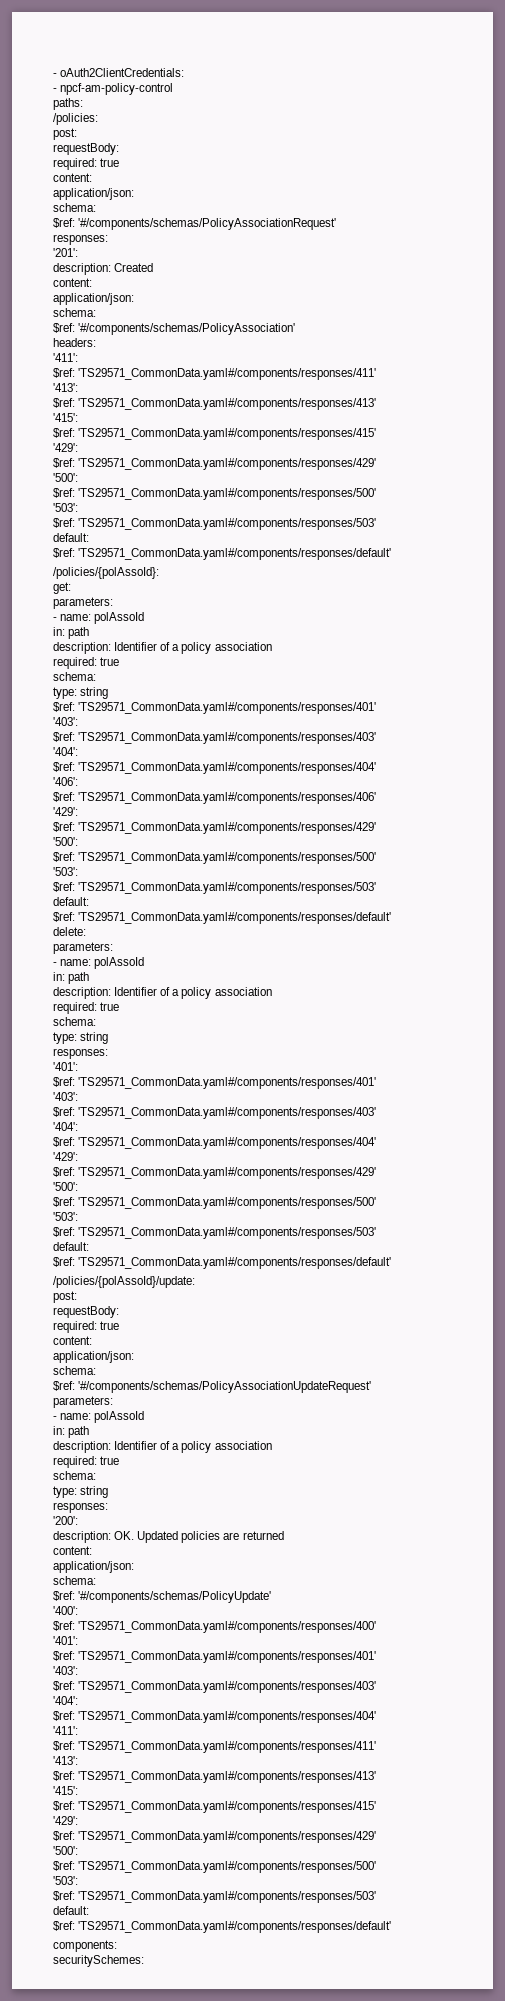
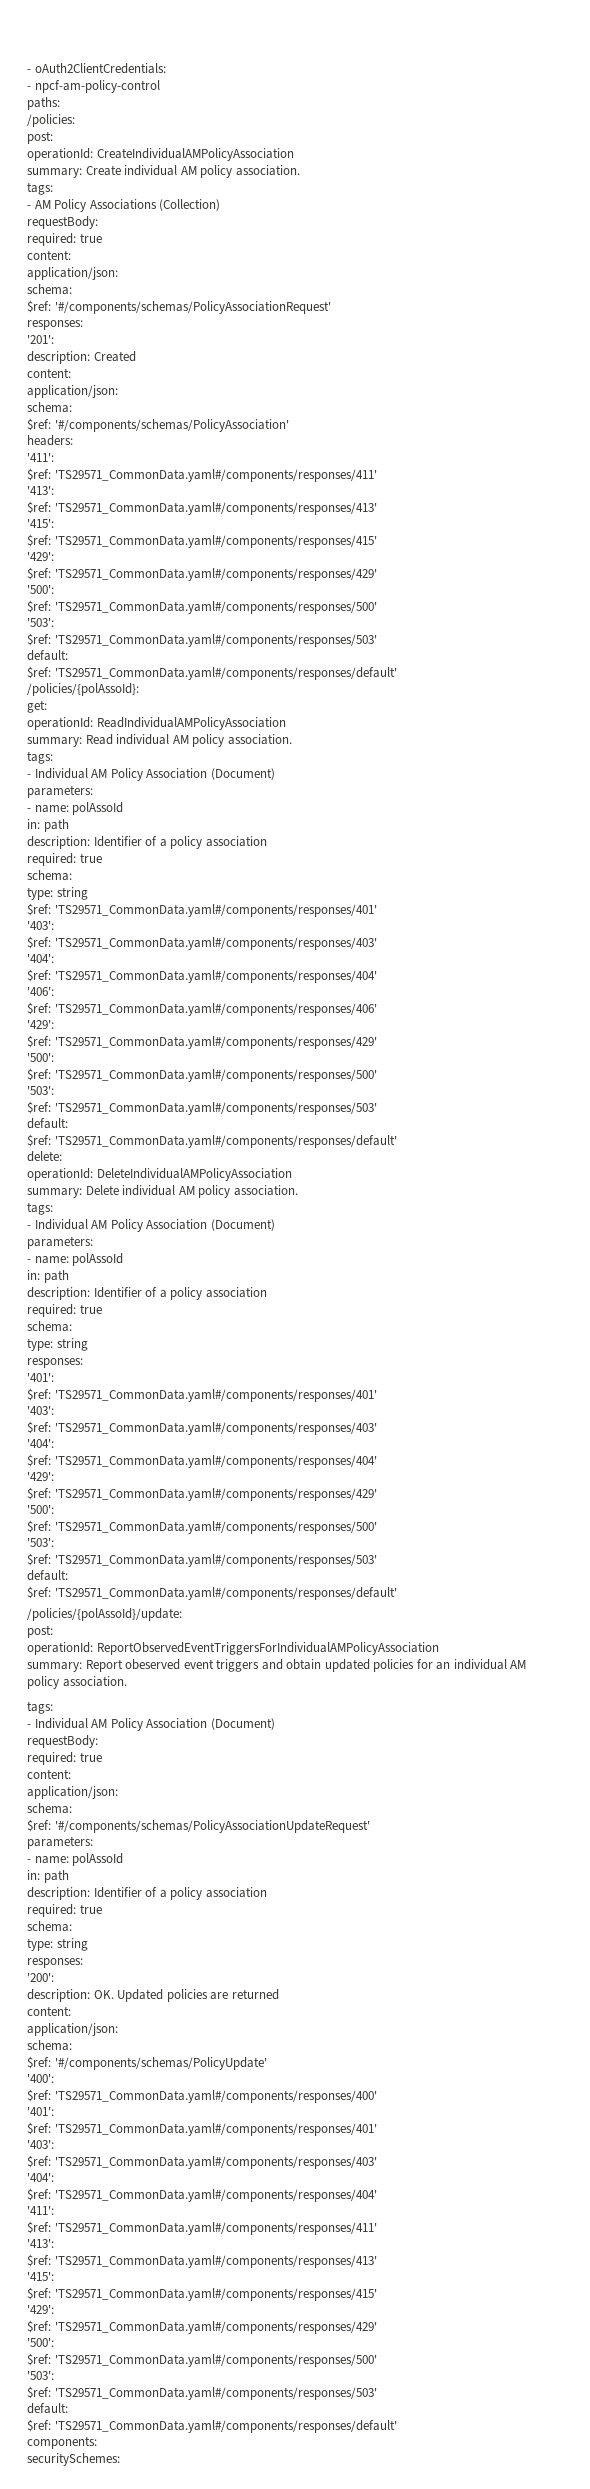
+ operationId: CreateIndividualAMPolicyAssociation
+ summary: Create individual AM policy association.
+ tags:
+ - AM Policy Associations (Collection)
+ operationId: ReadIndividualAMPolicyAssociation
+ summary: Read individual AM policy association.
+ tags:
+ - Individual AM Policy Association (Document)
+ operationId: DeleteIndividualAMPolicyAssociation
+ summary: Delete individual AM policy association.
+ tags:
+ - Individual AM Policy Association (Document)
+ operationId: ReportObservedEventTriggersForIndividualAMPolicyAssociation
+ summary: Report obeserved event triggers and obtain updated policies for an individual AM policy association.
+ tags:
+ - Individual AM Policy Association (Document)

